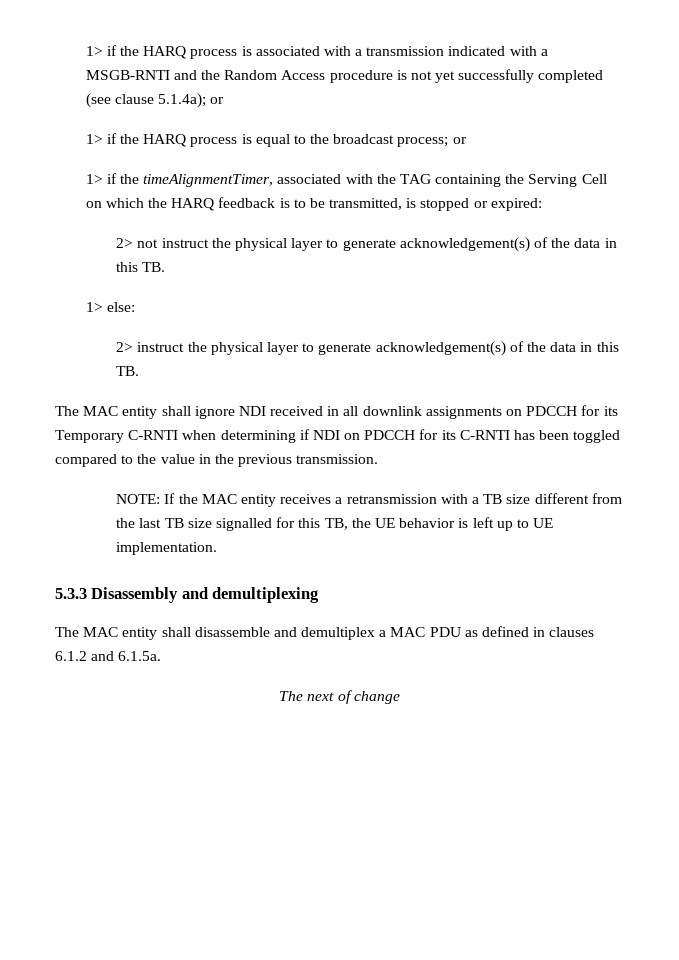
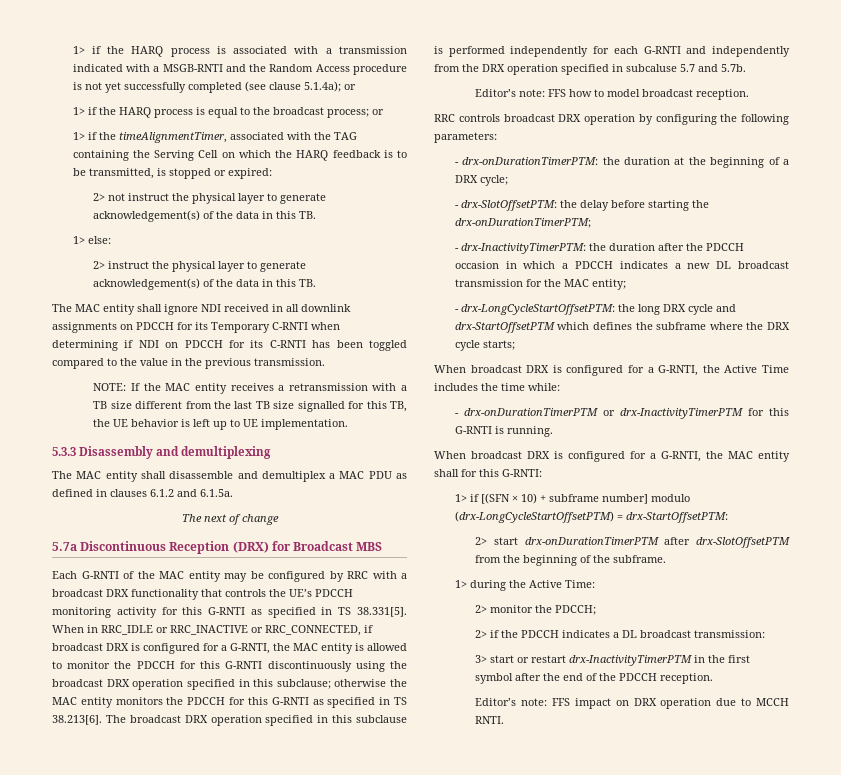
+ 5.7a Discontinuous Reception (DRX) for Broadcast MBS
+ Each G-RNTI of the MAC entity may be configured by RRC with a broadcast DRX functionality that controls the UE’s PDCCH monitoring activity for this G-RNTI as specified in TS 38.331[5]. When in RRC_IDLE or RRC_INACTIVE or RRC_CONNECTED, if broadcast DRX is configured for a G-RNTI, the MAC entity is allowed to monitor the PDCCH for this G-RNTI discontinuously using the broadcast DRX operation specified in this subclause; otherwise the MAC entity monitors the PDCCH for this G-RNTI as specified in TS 38.213[6]. The broadcast DRX operation specified in this subclause is performed independently for each G-RNTI and independently from the DRX operation specified in subcaluse 5.7 and 5.7b.
+ Editor’s note: FFS how to model broadcast reception.
+ RRC controls broadcast DRX operation by configuring the following parameters:
+ - drx-onDurationTimerPTM: the duration at the beginning of a DRX cycle;
+ - drx-SlotOffsetPTM: the delay before starting the drx-onDurationTimerPTM;
+ - drx-InactivityTimerPTM: the duration after the PDCCH occasion in which a PDCCH indicates a new DL broadcast transmission for the MAC entity;
+ - drx-LongCycleStartOffsetPTM: the long DRX cycle and drx-StartOffsetPTM which defines the subframe where the DRX cycle starts;
+ When broadcast DRX is configured for a G-RNTI, the Active Time includes the time while:
+ - drx-onDurationTimerPTM or drx-InactivityTimerPTM for this G-RNTI is running.
+ When broadcast DRX is configured for a G-RNTI, the MAC entity shall for this G-RNTI:
+ 1> if [(SFN × 10) + subframe number] modulo (drx-LongCycleStartOffsetPTM) = drx-StartOffsetPTM:
+ 2> start drx-onDurationTimerPTM after drx-SlotOffsetPTM from the beginning of the subframe.
+ 1> during the Active Time:
+ 2> monitor the PDCCH;
+ 2> if the PDCCH indicates a DL broadcast transmission:
+ 3> start or restart drx-InactivityTimerPTM in the first symbol after the end of the PDCCH reception.
+ Editor’s note: FFS impact on DRX operation due to MCCH RNTI.

